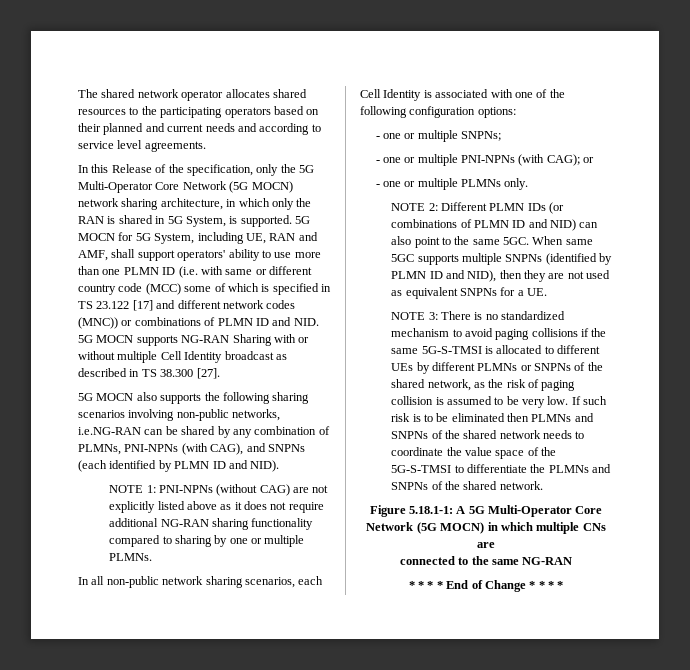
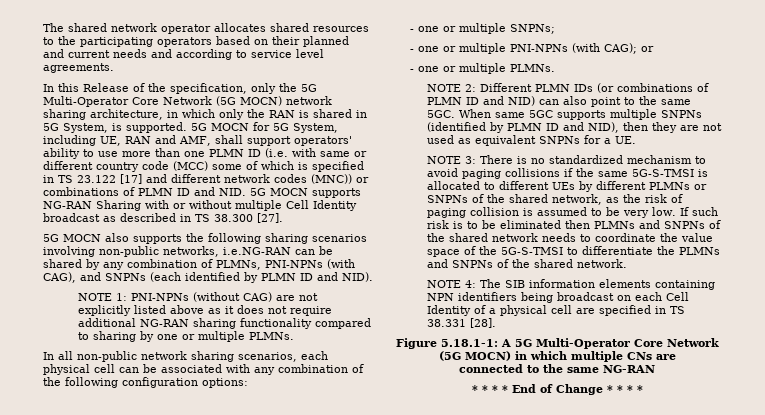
- In all non-public network sharing scenarios, each Cell Identity is associated with one of the following configuration options:
+ In all non-public network sharing scenarios, each physical cell can be associated with any combination of the following configuration options:
- - one or multiple PLMNs only.
+ - one or multiple PLMNs.
+ NOTE 4: The SIB information elements containing NPN identifiers being broadcast on each Cell Identity of a physical cell are specified in TS 38.331 [28].

